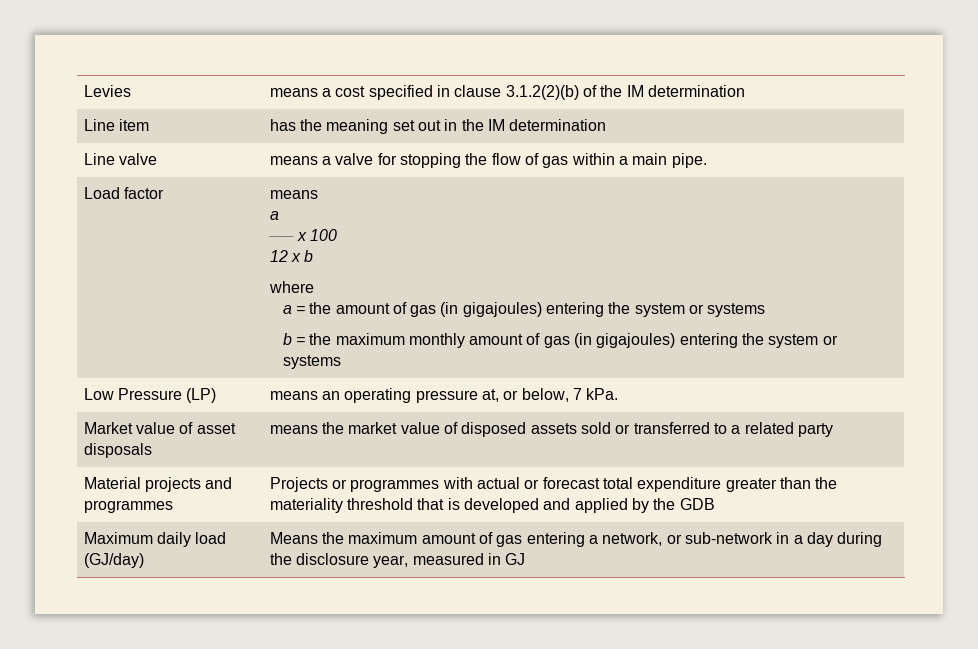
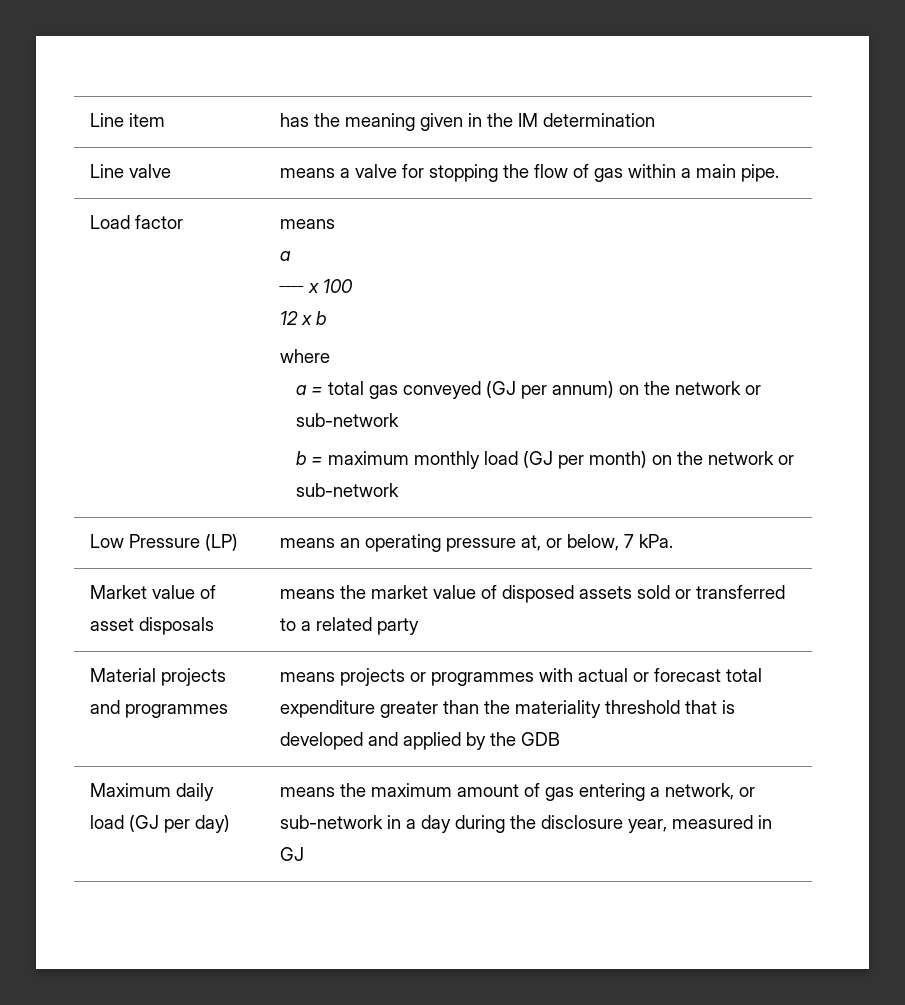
- Levies | means a cost specified in clause 3.1.2(2)(b) of the IM determination
- Line item | has the meaning set out in the IM determination
+ Line item | has the meaning given in the IM determination
  Load factor | means
  a
  ____ x 100
  12 x b
  where
- a = the amount of gas (in gigajoules) entering the system or systems
- b = the maximum monthly amount of gas (in gigajoules) entering the system or systems
+ a = total gas conveyed (GJ per annum) on the network or sub-network
+ b = maximum monthly load (GJ per month) on the network or sub-network
- Material projects and programmes | Projects or programmes with actual or forecast total expenditure greater than the materiality threshold that is developed and applied by the GDB
+ Material projects and programmes | means projects or programmes with actual or forecast total expenditure greater than the materiality threshold that is developed and applied by the GDB
- Maximum daily load (GJ/day) | Means the maximum amount of gas entering a network, or sub-network in a day during the disclosure year, measured in GJ
+ Maximum daily load (GJ per day) | means the maximum amount of gas entering a network, or sub-network in a day during the disclosure year, measured in GJ

